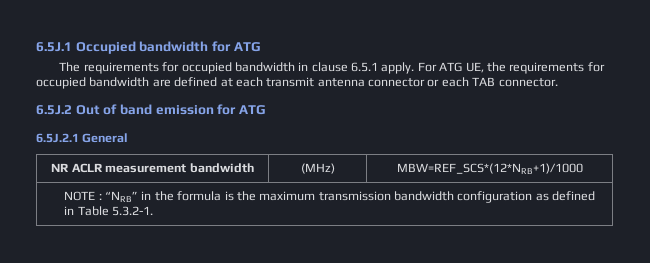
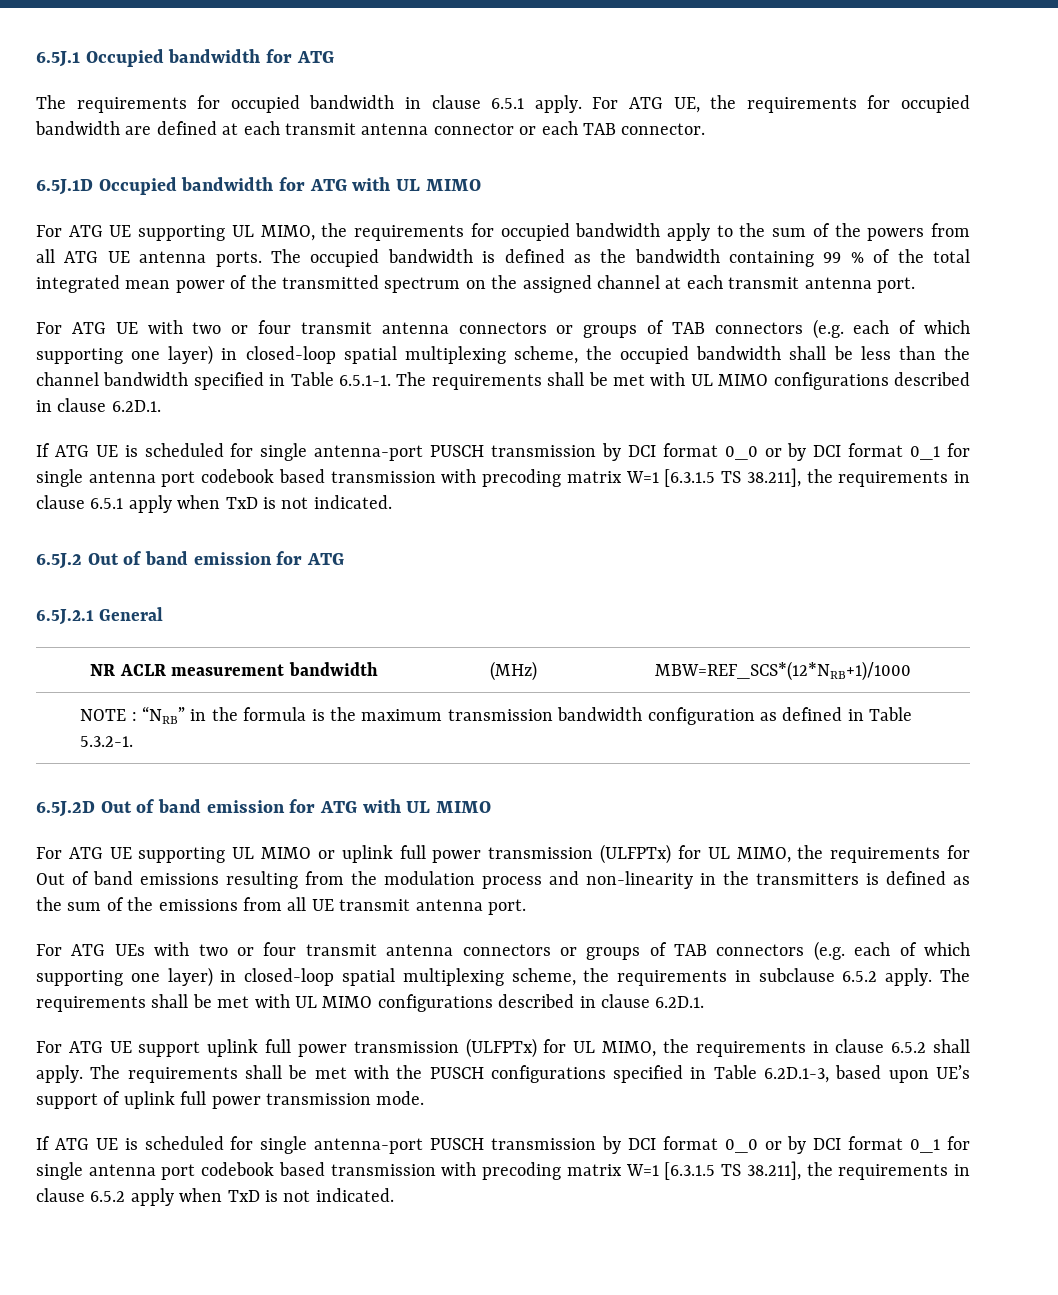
+ 6.5J.1D Occupied bandwidth for ATG with UL MIMO
+ For ATG UE supporting UL MIMO, the requirements for occupied bandwidth apply to the sum of the powers from all ATG UE antenna ports. The occupied bandwidth is defined as the bandwidth containing 99 % of the total integrated mean power of the transmitted spectrum on the assigned channel at each transmit antenna port.
+ For ATG UE with two or four transmit antenna connectors or groups of TAB connectors (e.g. each of which supporting one layer) in closed-loop spatial multiplexing scheme, the occupied bandwidth shall be less than the channel bandwidth specified in Table 6.5.1-1. The requirements shall be met with UL MIMO configurations described in clause 6.2D.1.
+ If ATG UE is scheduled for single antenna-port PUSCH transmission by DCI format 0_0 or by DCI format 0_1 for single antenna port codebook based transmission with precoding matrix W=1 [6.3.1.5 TS 38.211], the requirements in clause 6.5.1 apply when TxD is not indicated.
+ 6.5J.2D Out of band emission for ATG with UL MIMO
+ For ATG UE supporting UL MIMO or uplink full power transmission (ULFPTx) for UL MIMO, the requirements for Out of band emissions resulting from the modulation process and non-linearity in the transmitters is defined as the sum of the emissions from all UE transmit antenna port.
+ For ATG UEs with two or four transmit antenna connectors or groups of TAB connectors (e.g. each of which supporting one layer) in closed-loop spatial multiplexing scheme, the requirements in subclause 6.5.2 apply. The requirements shall be met with UL MIMO configurations described in clause 6.2D.1.
+ For ATG UE support uplink full power transmission (ULFPTx) for UL MIMO, the requirements in clause 6.5.2 shall apply. The requirements shall be met with the PUSCH configurations specified in Table 6.2D.1-3, based upon UE’s support of uplink full power transmission mode.
+ If ATG UE is scheduled for single antenna-port PUSCH transmission by DCI format 0_0 or by DCI format 0_1 for single antenna port codebook based transmission with precoding matrix W=1 [6.3.1.5 TS 38.211], the requirements in clause 6.5.2 apply when TxD is not indicated.

